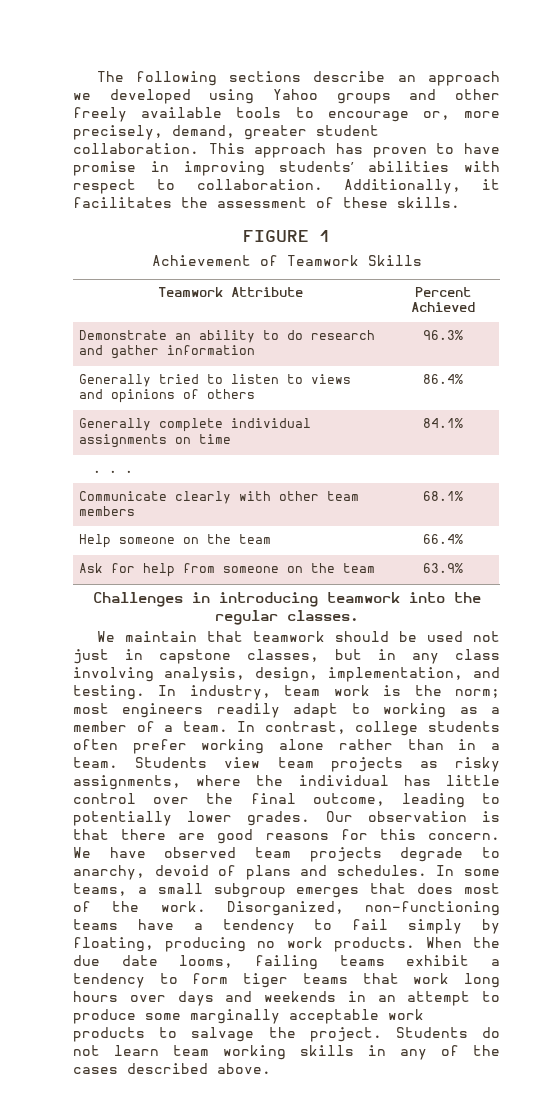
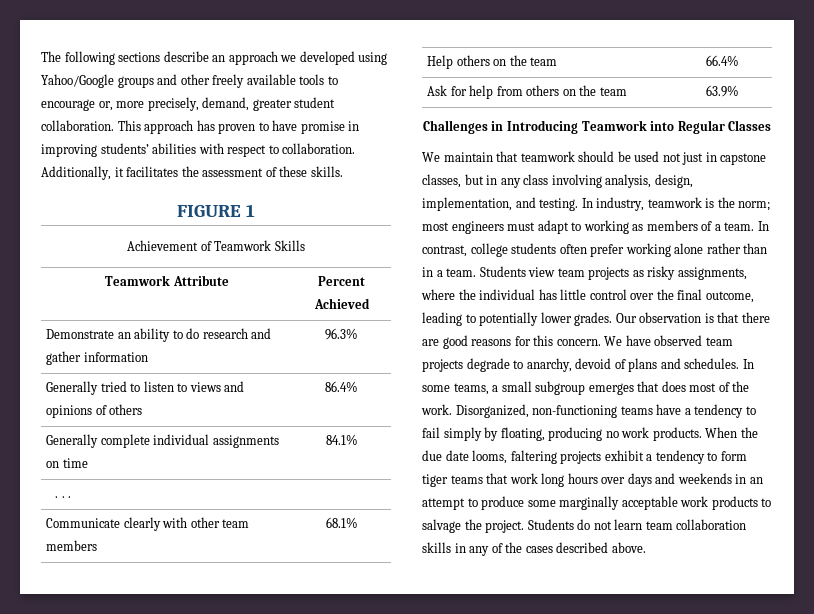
- The following sections describe an approach we developed using Yahoo groups and other freely available tools to encourage or, more precisely, demand, greater student collaboration.
+ The following sections describe an approach we developed using Yahoo/Google groups and other freely available tools to encourage or, more precisely, demand, greater student collaboration.
- Help someone on the team | 66.4%
+ Help others on the team | 66.4%
- Ask for help from someone on the team | 63.9%
+ Ask for help from others on the team | 63.9%
- Challenges in introducing teamwork into the regular classes.
+ Challenges in Introducing Teamwork into Regular Classes
- In industry, team work is the norm; most engineers readily adapt to working as a member of a team.
+ In industry, teamwork is the norm; most engineers must adapt to working as members of a team.
- When the due date looms, failing teams exhibit a tendency to form tiger teams that work long hours over days and weekends in an attempt to produce some marginally acceptable work products to salvage the project.
+ When the due date looms, faltering projects exhibit a tendency to form tiger teams that work long hours over days and weekends in an attempt to produce some marginally acceptable work products to salvage the project.
- Students do not learn team working skills in any of the cases described above.
+ Students do not learn team collaboration skills in any of the cases described above.

